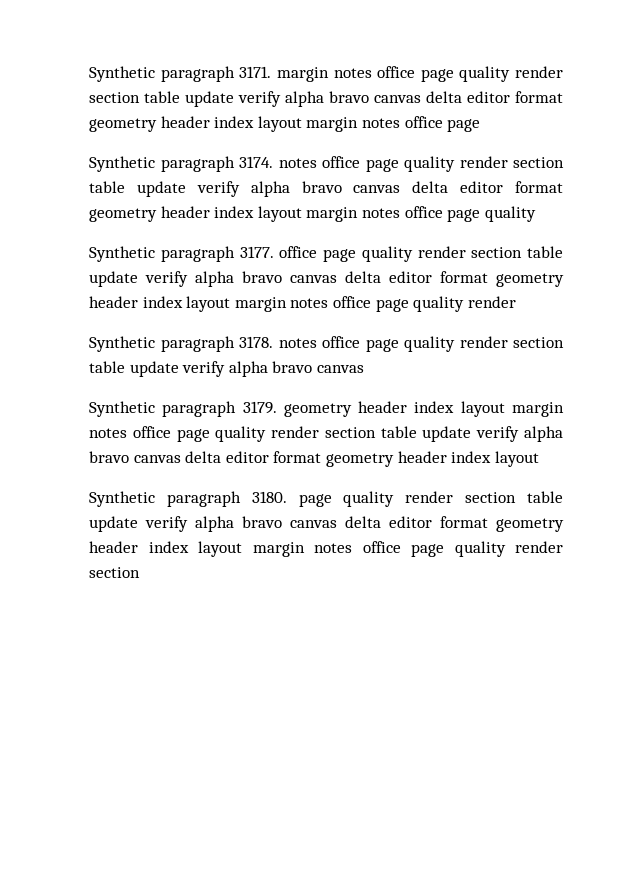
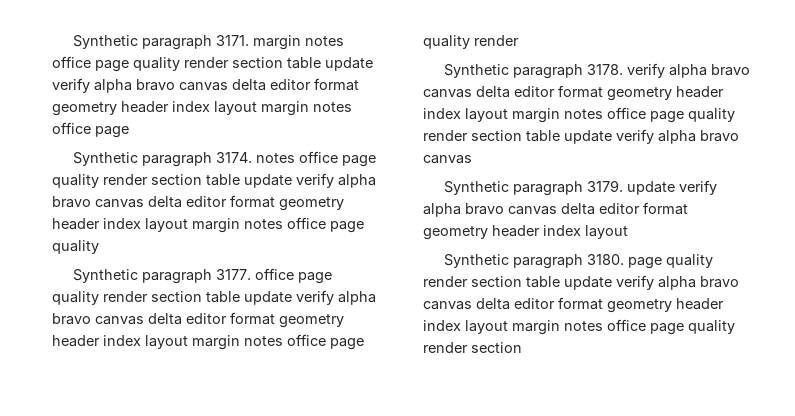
- Synthetic paragraph 3178. notes office page quality render section table update verify alpha bravo canvas
+ Synthetic paragraph 3178. verify alpha bravo canvas delta editor format geometry header index layout margin notes office page quality render section table update verify alpha bravo canvas
- Synthetic paragraph 3179. geometry header index layout margin notes office page quality render section table update verify alpha bravo canvas delta editor format geometry header index layout
+ Synthetic paragraph 3179. update verify alpha bravo canvas delta editor format geometry header index layout

